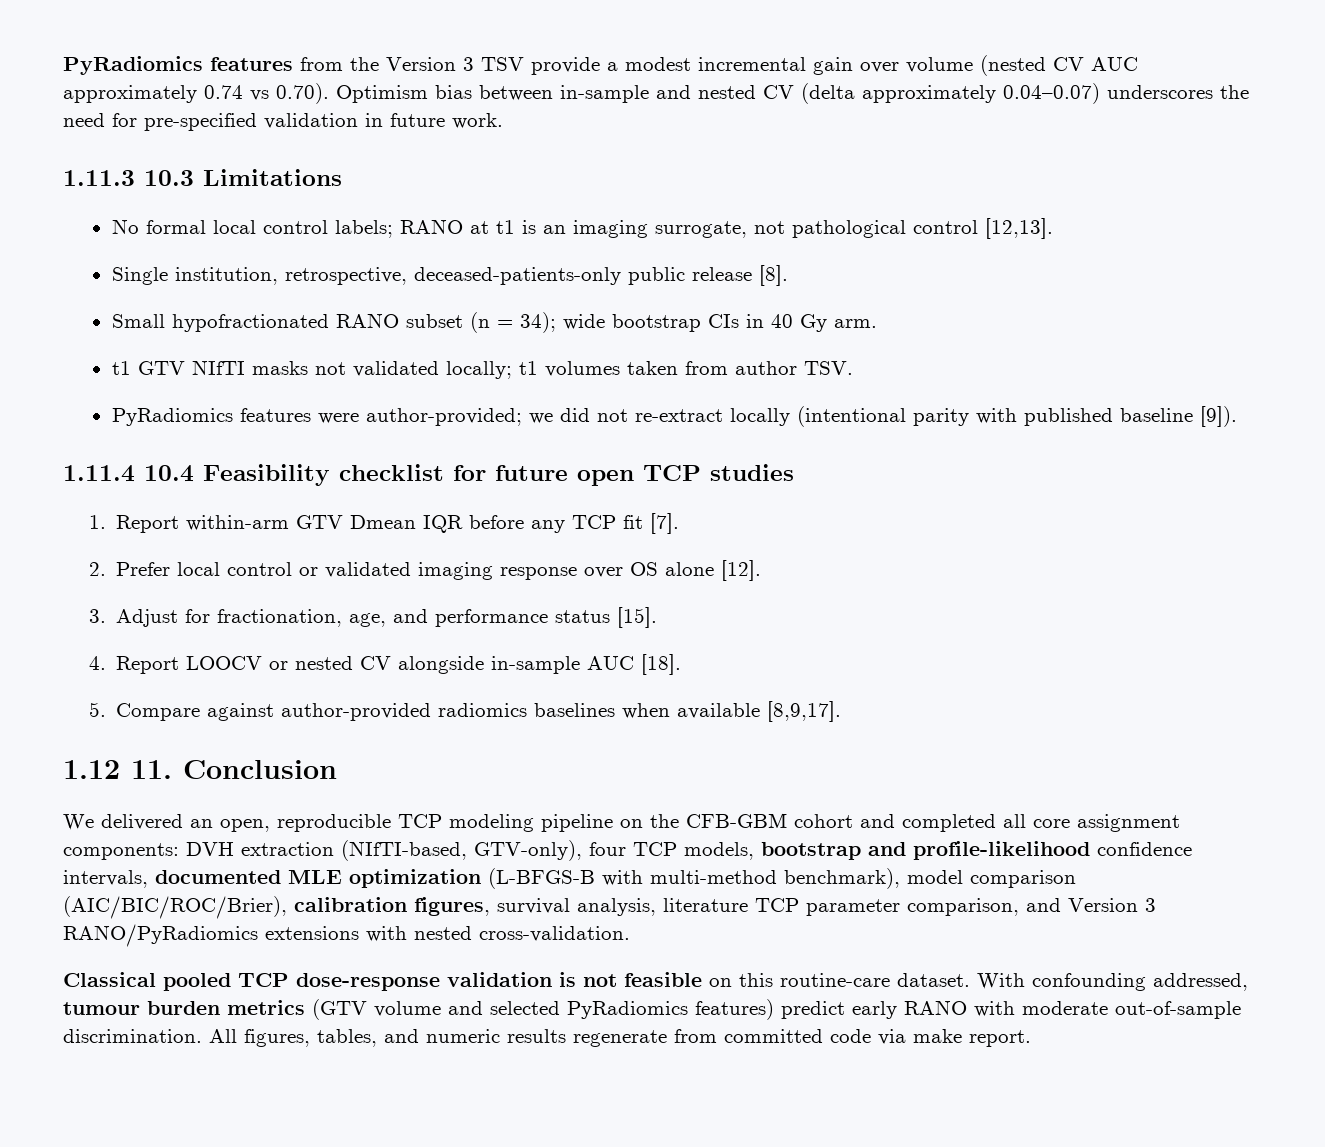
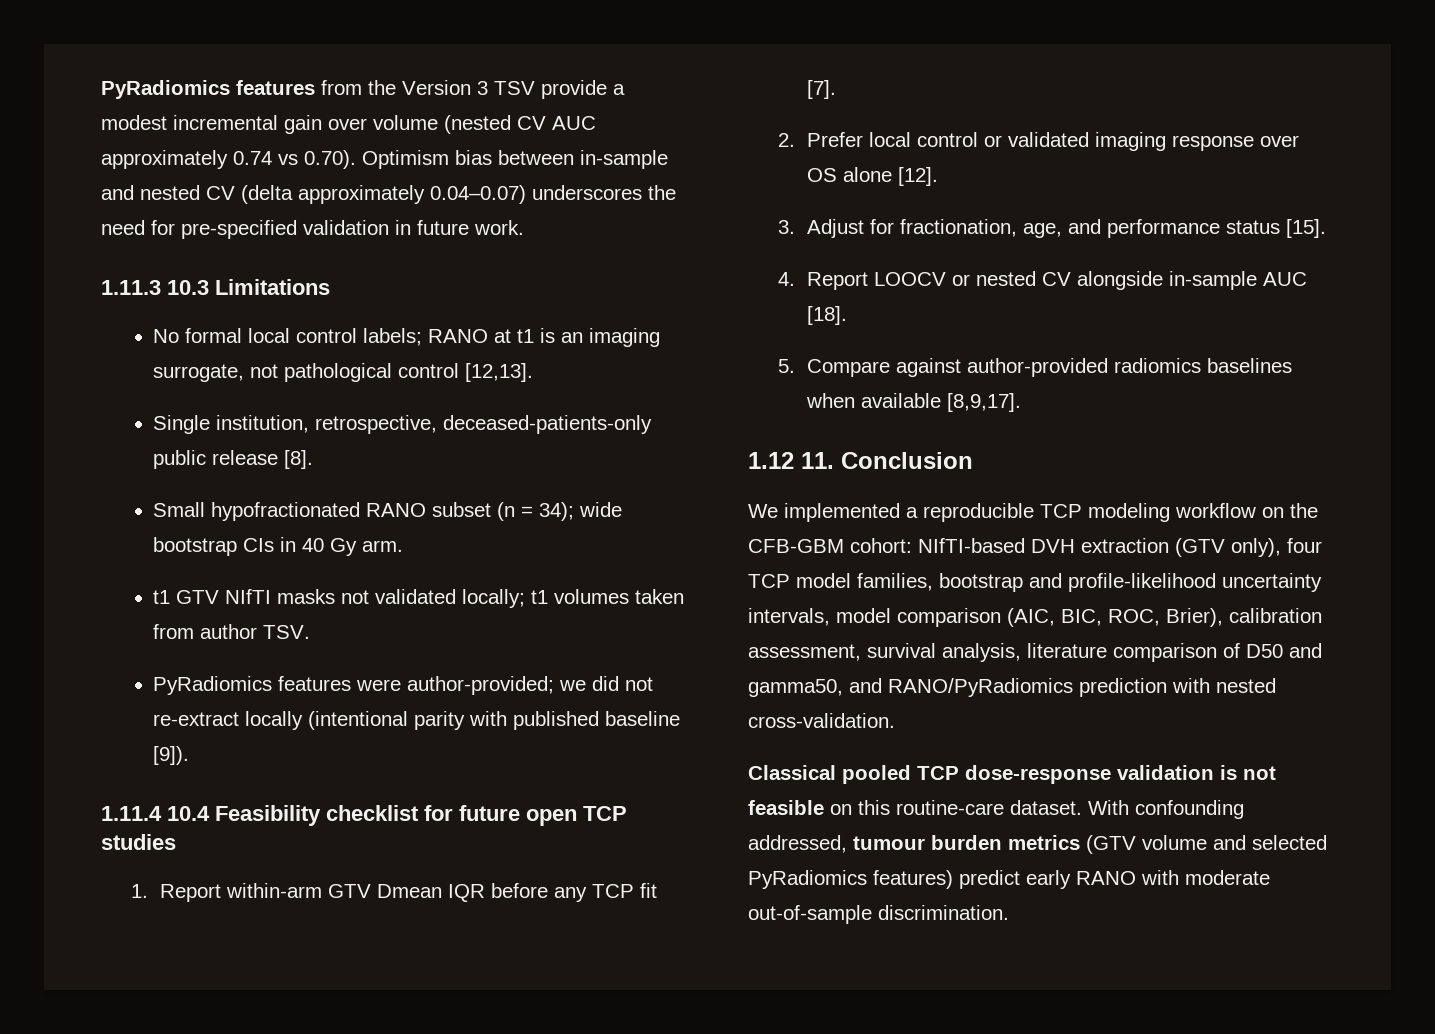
- We delivered an open, reproducible TCP modeling pipeline on the CFB-GBM cohort and completed all core assignment components: DVH extraction (NIfTI-based, GTV-only), four TCP models, bootstrap and profile-likelihood confidence intervals, documented MLE optimization (L-BFGS-B with multi-method benchmark), model comparison (AIC/BIC/ROC/Brier), calibration figures, survival analysis, literature TCP parameter comparison, and Version 3 RANO/PyRadiomics extensions with nested cross-validation.
+ We implemented a reproducible TCP modeling workflow on the CFB-GBM cohort: NIfTI-based DVH extraction (GTV only), four TCP model families, bootstrap and profile-likelihood uncertainty intervals, model comparison (AIC, BIC, ROC, Brier), calibration assessment, survival analysis, literature comparison of D50 and gamma50, and RANO/PyRadiomics prediction with nested cross-validation.
- All figures, tables, and numeric results regenerate from committed code via make report.

